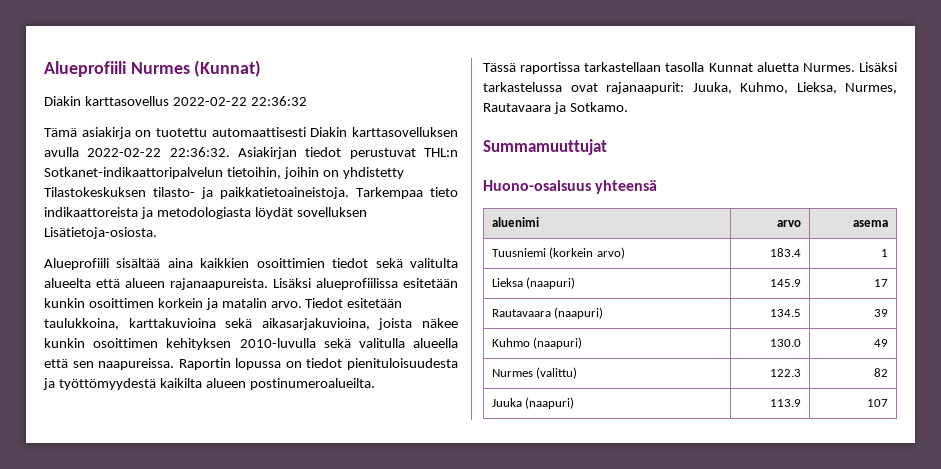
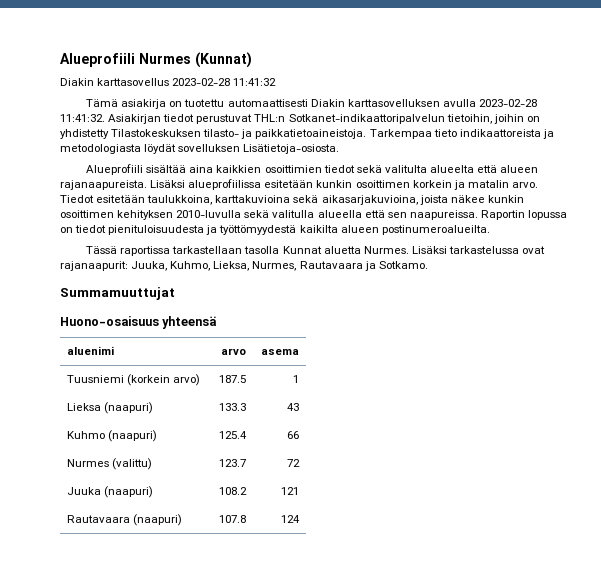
- Diakin karttasovellus 2022-02-22 22:36:32
+ Diakin karttasovellus 2023-02-28 11:41:32
- Tämä asiakirja on tuotettu automaattisesti Diakin karttasovelluksen avulla 2022-02-22 22:36:32.
+ Tämä asiakirja on tuotettu automaattisesti Diakin karttasovelluksen avulla 2023-02-28 11:41:32.
- Tuusniemi (korkein arvo) | 183.4 | 1
+ Tuusniemi (korkein arvo) | 187.5 | 1
- Lieksa (naapuri) | 145.9 | 17
- Rautavaara (naapuri) | 134.5 | 39
- Kuhmo (naapuri) | 130.0 | 49
- Nurmes (valittu) | 122.3 | 82
- Juuka (naapuri) | 113.9 | 107
+ Lieksa (naapuri) | 133.3 | 43
+ Kuhmo (naapuri) | 125.4 | 66
+ Nurmes (valittu) | 123.7 | 72
+ Juuka (naapuri) | 108.2 | 121
+ Rautavaara (naapuri) | 107.8 | 124

